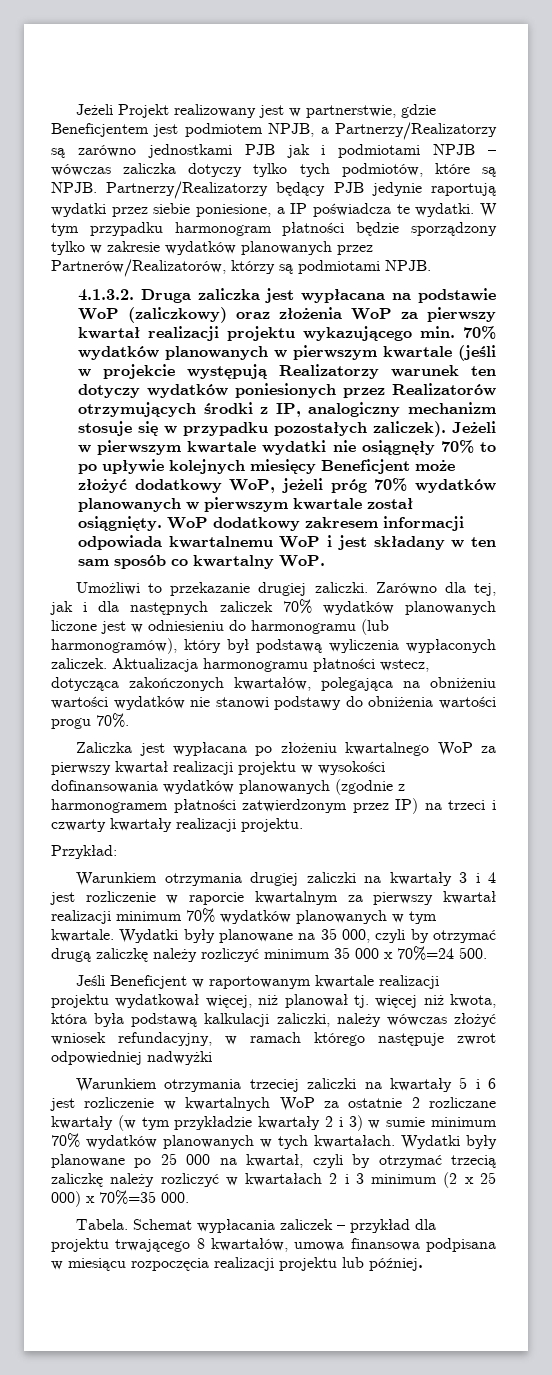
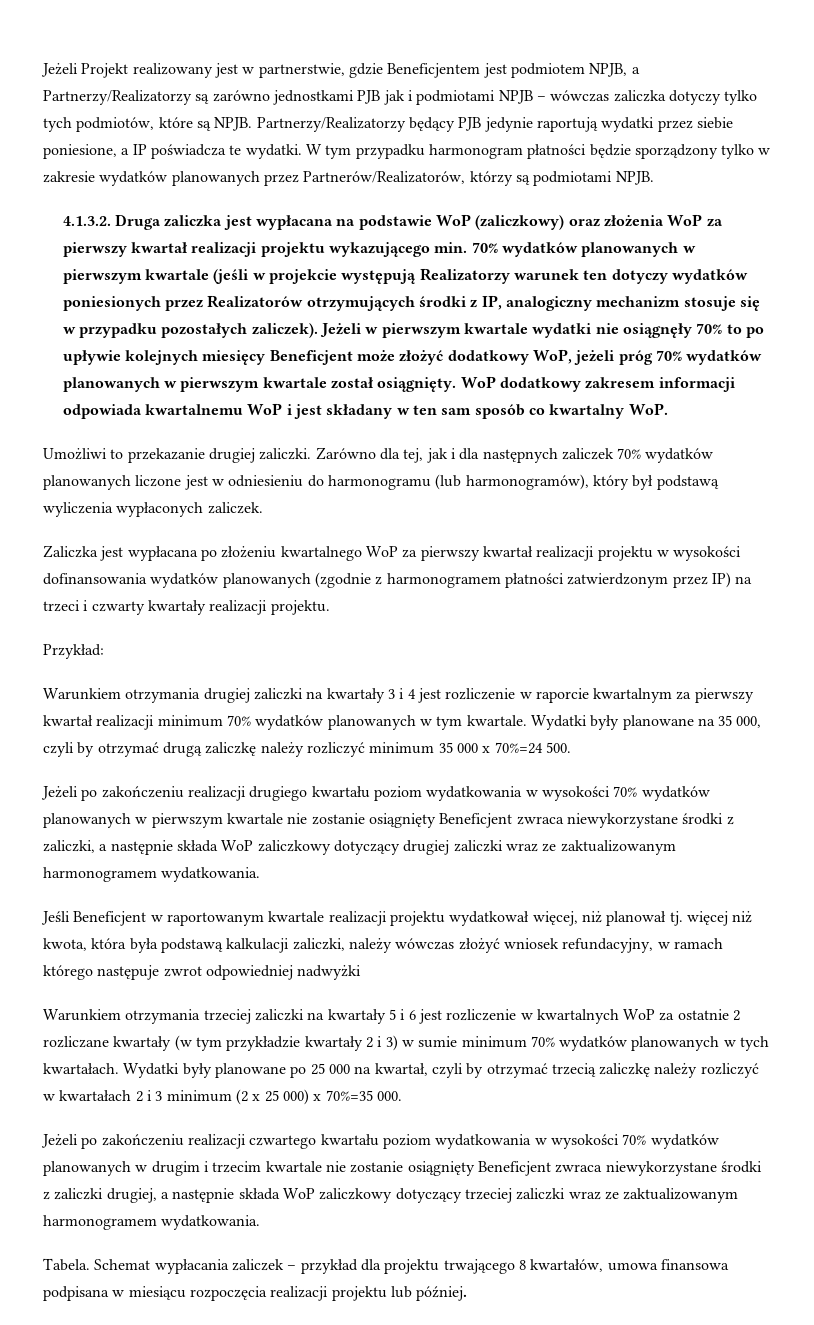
- Aktualizacja harmonogramu płatności wstecz, dotycząca zakończonych kwartałów, polegająca na obniżeniu wartości wydatków nie stanowi podstawy do obniżenia wartości progu 70%.
+ Jeżeli po zakończeniu realizacji drugiego kwartału poziom wydatkowania w wysokości 70% wydatków planowanych w pierwszym kwartale nie zostanie osiągnięty Beneficjent zwraca niewykorzystane środki z zaliczki, a następnie składa WoP zaliczkowy dotyczący drugiej zaliczki wraz ze zaktualizowanym harmonogramem wydatkowania.
+ Jeżeli po zakończeniu realizacji czwartego kwartału poziom wydatkowania w wysokości 70% wydatków planowanych w drugim i trzecim kwartale nie zostanie osiągnięty Beneficjent zwraca niewykorzystane środki z zaliczki drugiej, a następnie składa WoP zaliczkowy dotyczący trzeciej zaliczki wraz ze zaktualizowanym harmonogramem wydatkowania.

